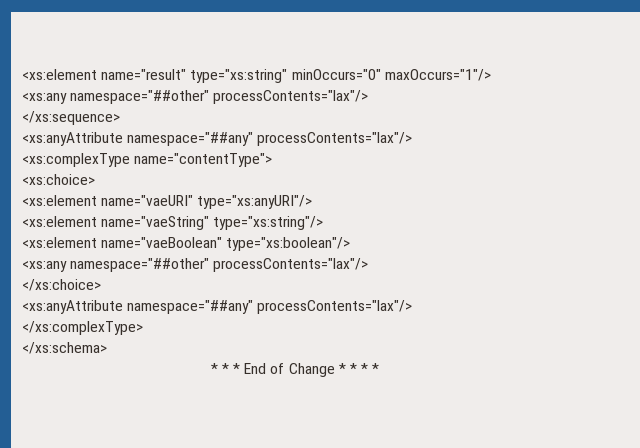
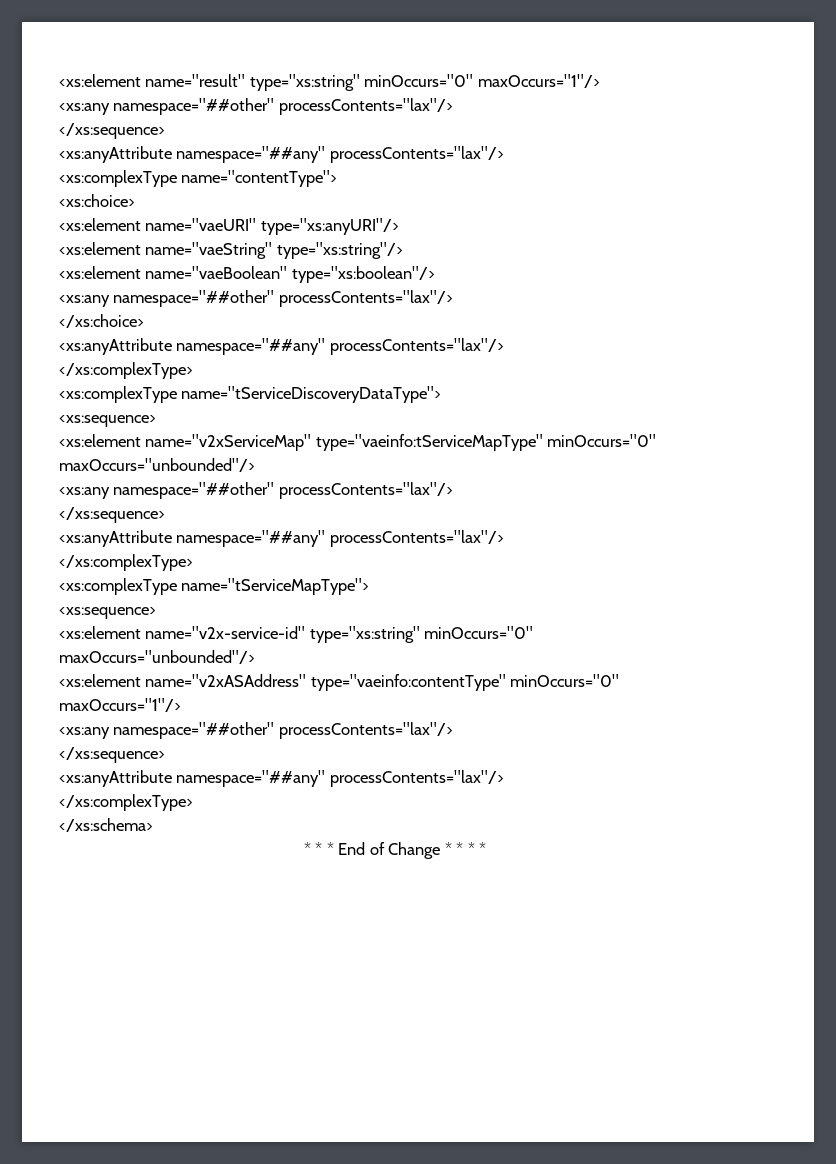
+ <xs:complexType name="tServiceDiscoveryDataType">
+ <xs:sequence>
+ <xs:element name="v2xServiceMap" type="vaeinfo:tServiceMapType" minOccurs="0" maxOccurs="unbounded"/>
+ <xs:any namespace="##other" processContents="lax"/>
+ </xs:sequence>
+ <xs:anyAttribute namespace="##any" processContents="lax"/>
+ </xs:complexType>
+ <xs:complexType name="tServiceMapType">
+ <xs:sequence>
+ <xs:element name="v2x-service-id" type="xs:string" minOccurs="0" maxOccurs="unbounded"/>
+ <xs:element name="v2xASAddress" type="vaeinfo:contentType" minOccurs="0" maxOccurs="1"/>
+ <xs:any namespace="##other" processContents="lax"/>
+ </xs:sequence>
+ <xs:anyAttribute namespace="##any" processContents="lax"/>
+ </xs:complexType>

